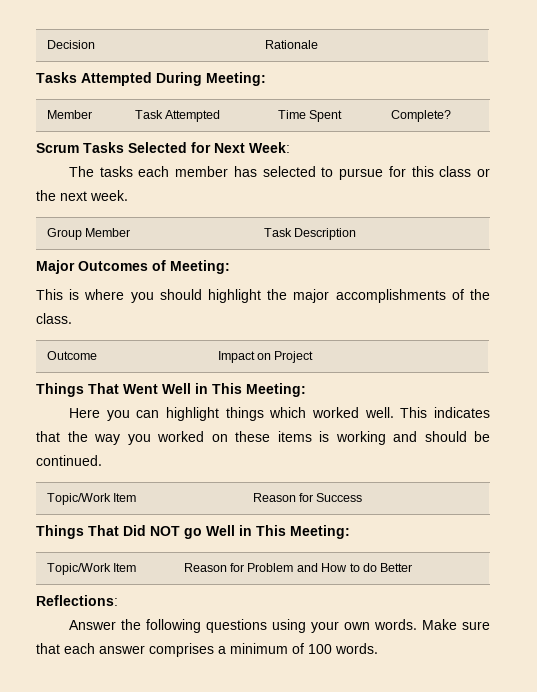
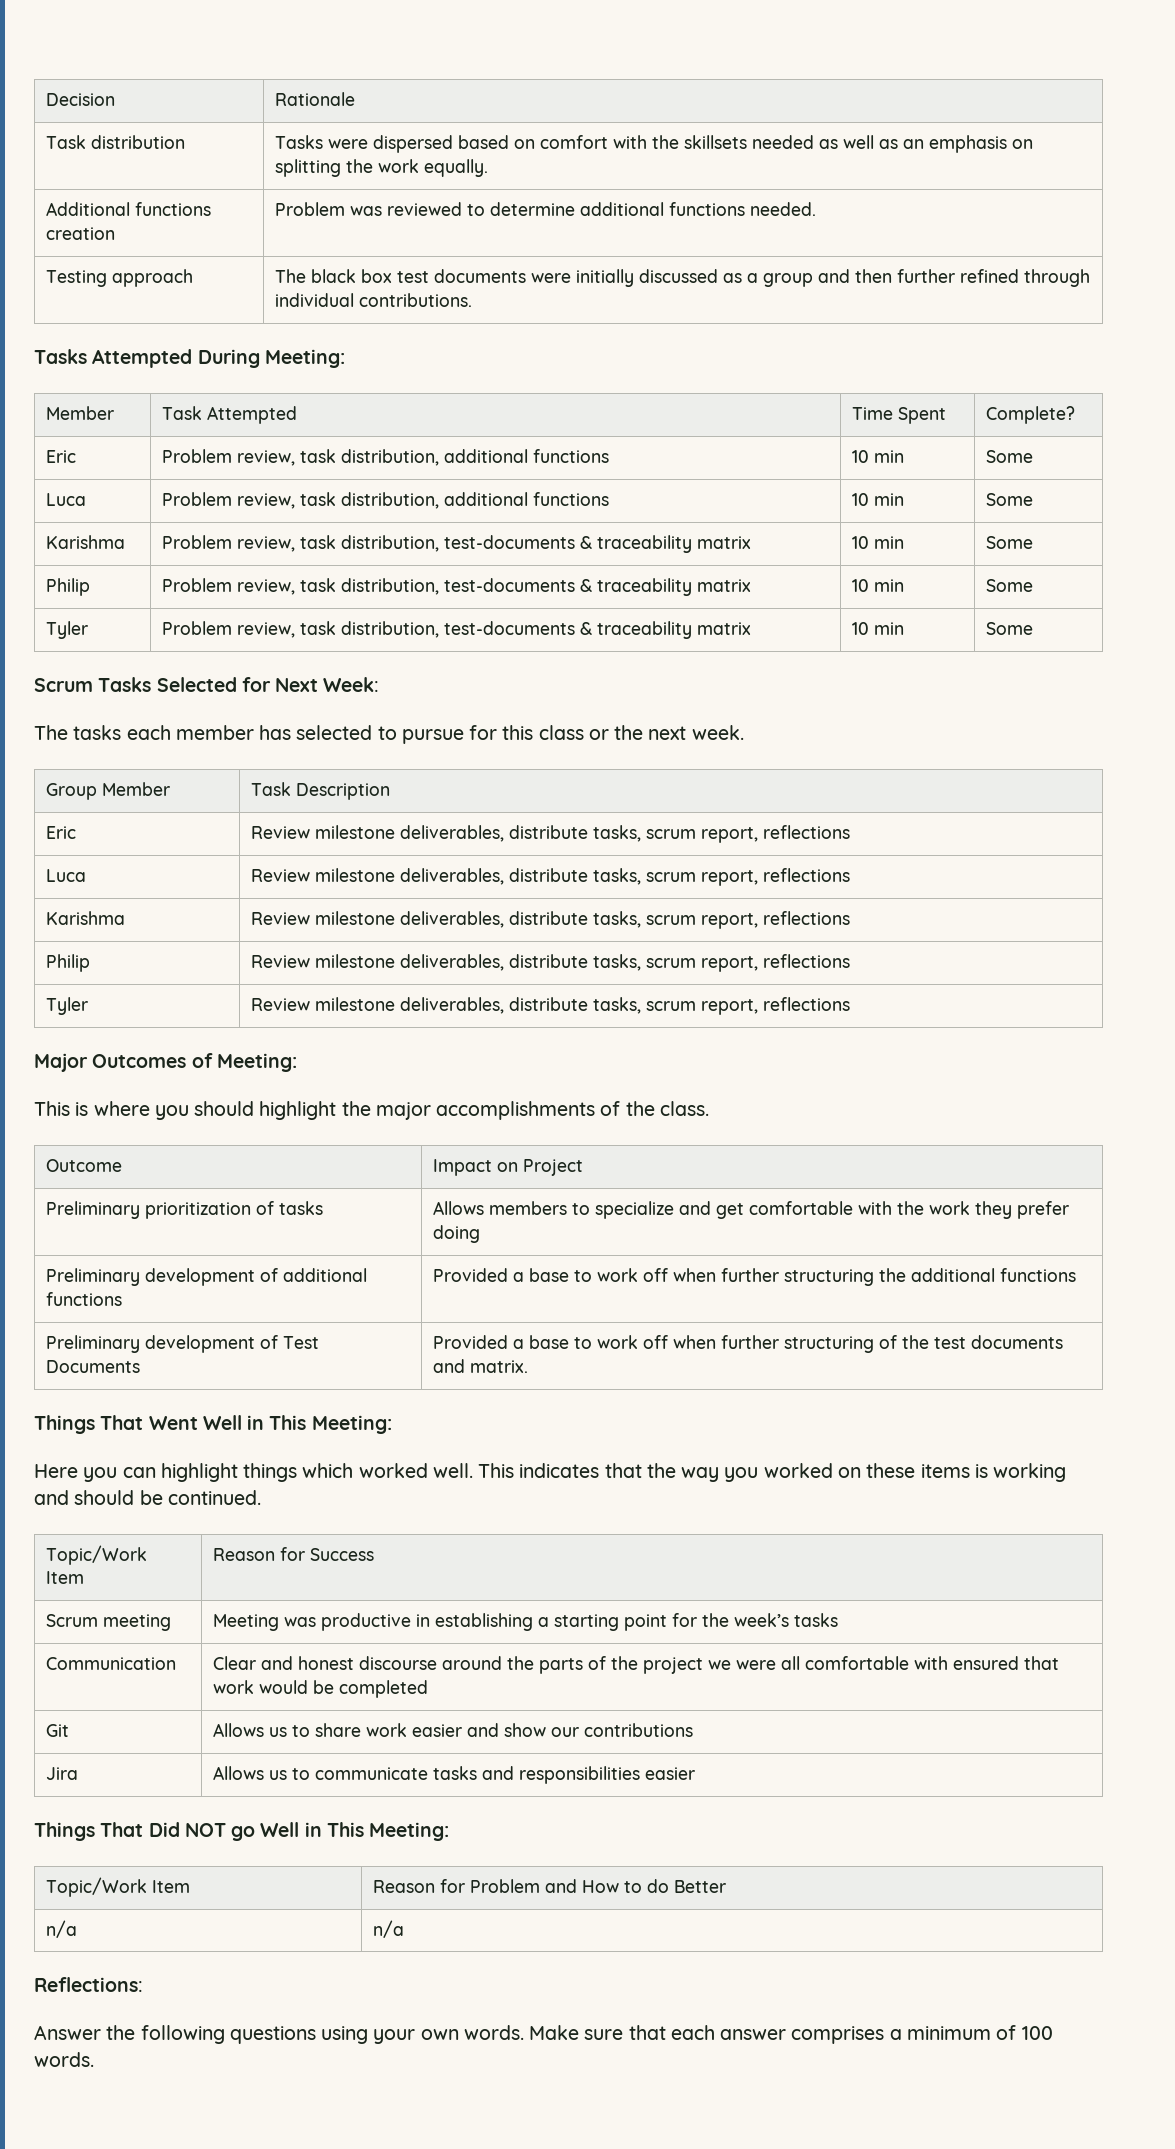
+ Task distribution | Tasks were dispersed based on comfort with the skillsets needed as well as an emphasis on splitting the work equally.
+ Additional functions creation | Problem was reviewed to determine additional functions needed.
+ Testing approach | The black box test documents were initially discussed as a group and then further refined through individual contributions.
+ Eric | Problem review, task distribution, additional functions | 10 min | Some
+ Luca | Problem review, task distribution, additional functions | 10 min | Some
+ Karishma | Problem review, task distribution, test-documents & traceability matrix | 10 min | Some
+ Philip | Problem review, task distribution, test-documents & traceability matrix | 10 min | Some
+ Tyler | Problem review, task distribution, test-documents & traceability matrix | 10 min | Some
+ Eric | Review milestone deliverables, distribute tasks, scrum report, reflections
+ Luca | Review milestone deliverables, distribute tasks, scrum report, reflections
+ Karishma | Review milestone deliverables, distribute tasks, scrum report, reflections
+ Philip | Review milestone deliverables, distribute tasks, scrum report, reflections
+ Tyler | Review milestone deliverables, distribute tasks, scrum report, reflections
+ Preliminary prioritization of tasks | Allows members to specialize and get comfortable with the work they prefer doing
+ Preliminary development of additional functions | Provided a base to work off when further structuring the additional functions
+ Preliminary development of Test Documents | Provided a base to work off when further structuring of the test documents and matrix.
+ Scrum meeting | Meeting was productive in establishing a starting point for the week’s tasks
+ Communication | Clear and honest discourse around the parts of the project we were all comfortable with ensured that work would be completed
+ Git | Allows us to share work easier and show our contributions
+ Jira | Allows us to communicate tasks and responsibilities easier
+ n/a | n/a

